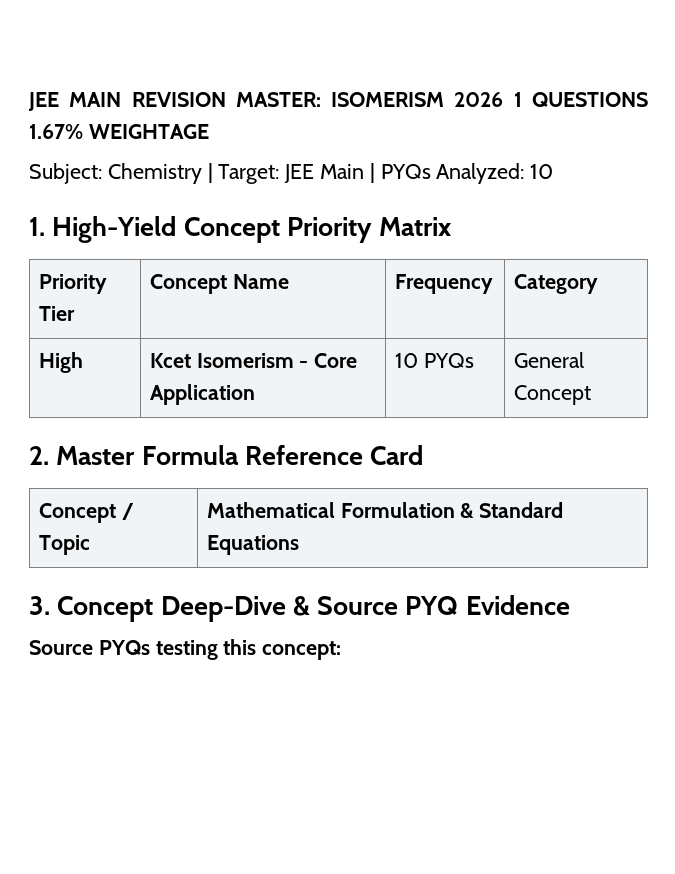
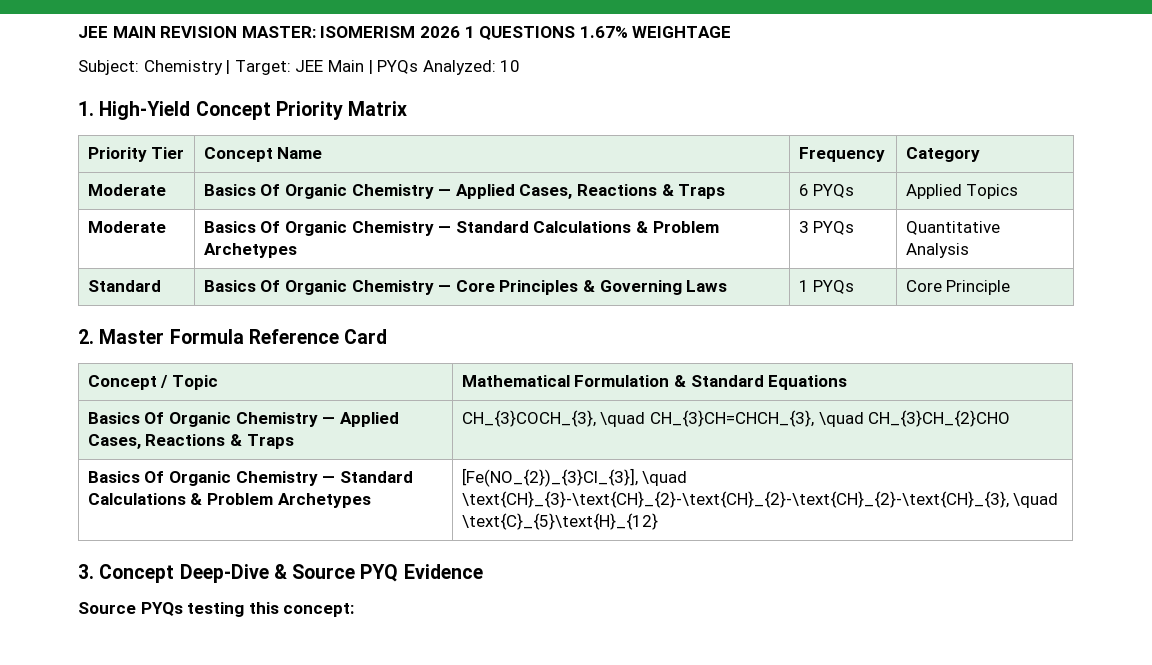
- High | Kcet Isomerism - Core Application | 10 PYQs | General Concept
+ Moderate | Basics Of Organic Chemistry — Applied Cases, Reactions & Traps | 6 PYQs | Applied Topics
+ Moderate | Basics Of Organic Chemistry — Standard Calculations & Problem Archetypes | 3 PYQs | Quantitative Analysis
+ Standard | Basics Of Organic Chemistry — Core Principles & Governing Laws | 1 PYQs | Core Principle
+ Basics Of Organic Chemistry — Applied Cases, Reactions & Traps | CH_{3}COCH_{3}, \quad CH_{3}CH=CHCH_{3}, \quad CH_{3}CH_{2}CHO
+ Basics Of Organic Chemistry — Standard Calculations & Problem Archetypes | [Fe(NO_{2})_{3}Cl_{3}], \quad \text{CH}_{3}-\text{CH}_{2}-\text{CH}_{2}-\text{CH}_{2}-\text{CH}_{3}, \quad \text{C}_{5}\text{H}_{12}

